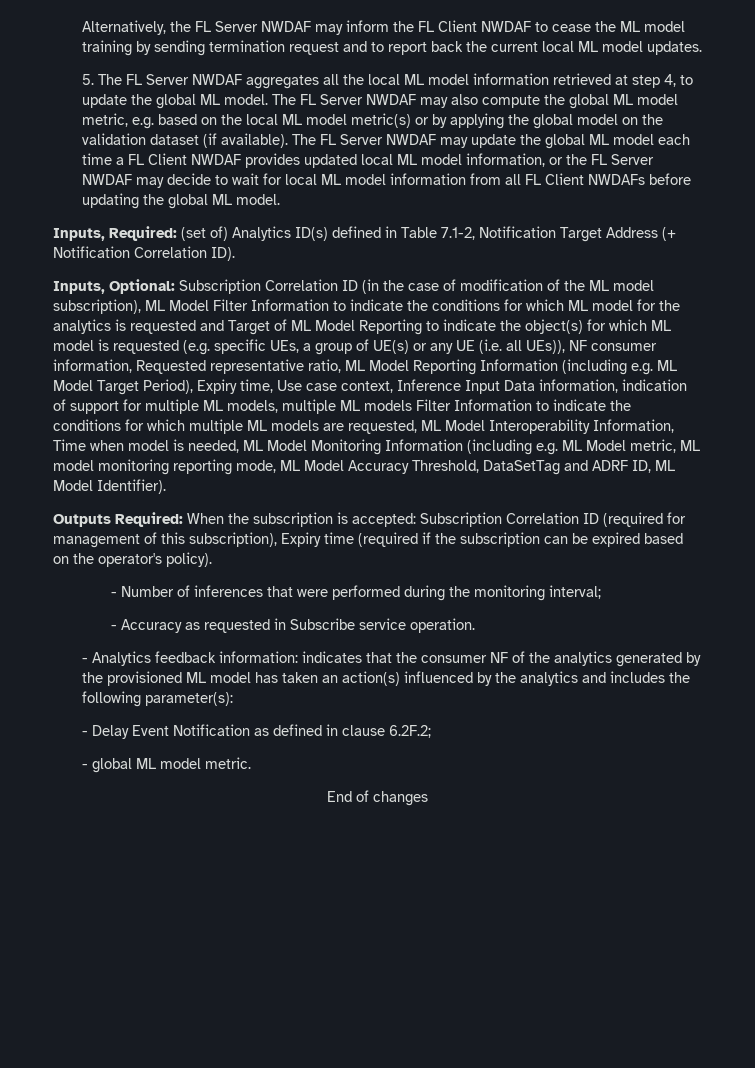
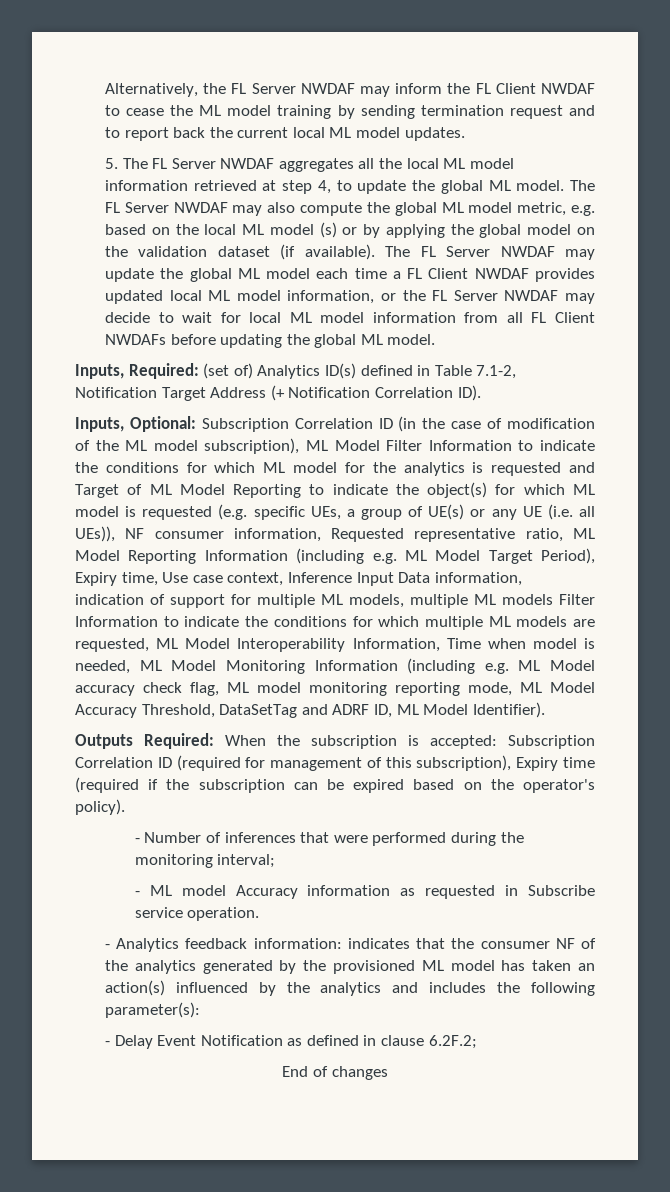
- The FL Server NWDAF may also compute the global ML model metric, e.g. based on the local ML model metric(s) or by applying the global model on the validation dataset (if available).
+ The FL Server NWDAF may also compute the global ML model metric, e.g. based on the local ML model (s) or by applying the global model on the validation dataset (if available).
- Subscription Correlation ID (in the case of modification of the ML model subscription), ML Model Filter Information to indicate the conditions for which ML model for the analytics is requested and Target of ML Model Reporting to indicate the object(s) for which ML model is requested (e.g. specific UEs, a group of UE(s) or any UE (i.e. all UEs)), NF consumer information, Requested representative ratio, ML Model Reporting Information (including e.g. ML Model Target Period), Expiry time, Use case context, Inference Input Data information, indication of support for multiple ML models, multiple ML models Filter Information to indicate the conditions for which multiple ML models are requested, ML Model Interoperability Information, Time when model is needed, ML Model Monitoring Information (including e.g. ML Model metric, ML model monitoring reporting mode, ML Model Accuracy Threshold, DataSetTag and ADRF ID, ML Model Identifier).
+ Subscription Correlation ID (in the case of modification of the ML model subscription), ML Model Filter Information to indicate the conditions for which ML model for the analytics is requested and Target of ML Model Reporting to indicate the object(s) for which ML model is requested (e.g. specific UEs, a group of UE(s) or any UE (i.e. all UEs)), NF consumer information, Requested representative ratio, ML Model Reporting Information (including e.g. ML Model Target Period), Expiry time, Use case context, Inference Input Data information, indication of support for multiple ML models, multiple ML models Filter Information to indicate the conditions for which multiple ML models are requested, ML Model Interoperability Information, Time when model is needed, ML Model Monitoring Information (including e.g. ML Model accuracy check flag, ML model monitoring reporting mode, ML Model Accuracy Threshold, DataSetTag and ADRF ID, ML Model Identifier).
- - Accuracy as requested in Subscribe service operation.
+ - ML model Accuracy information as requested in Subscribe service operation.
- - global ML model metric.

